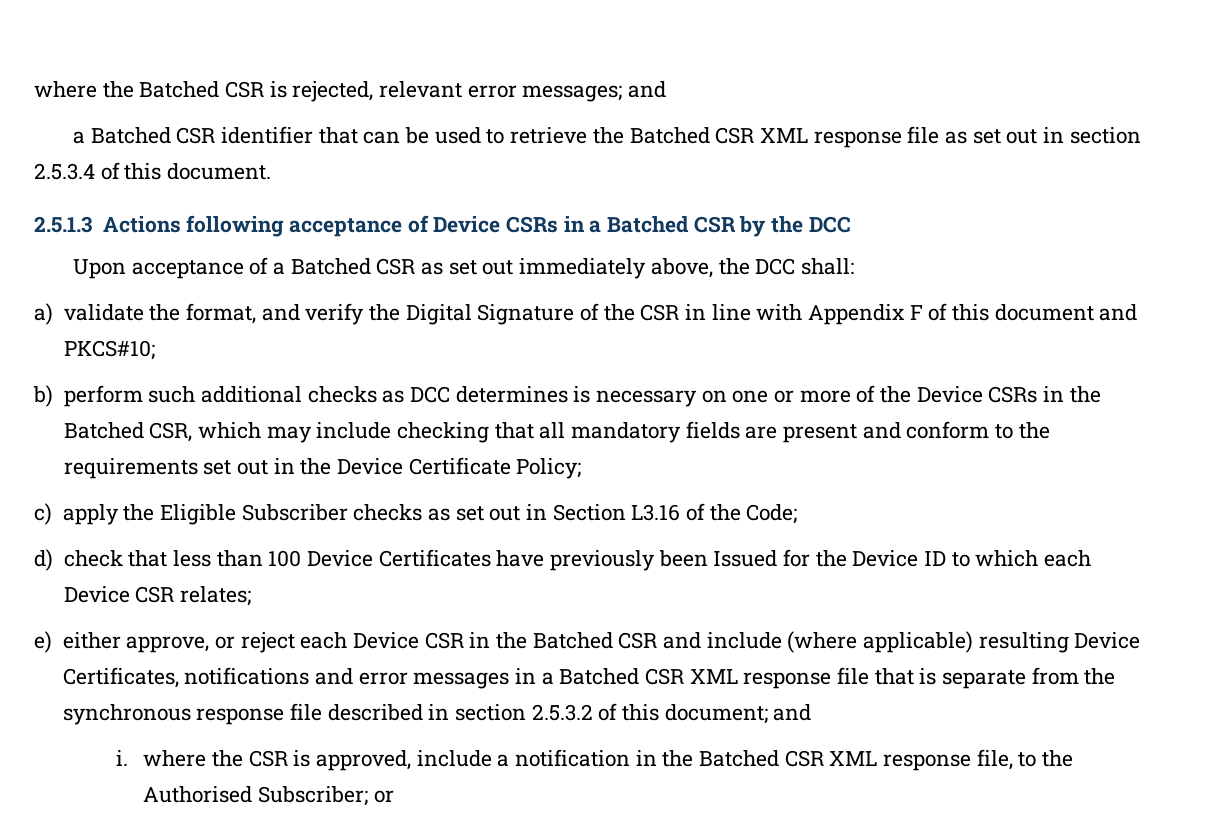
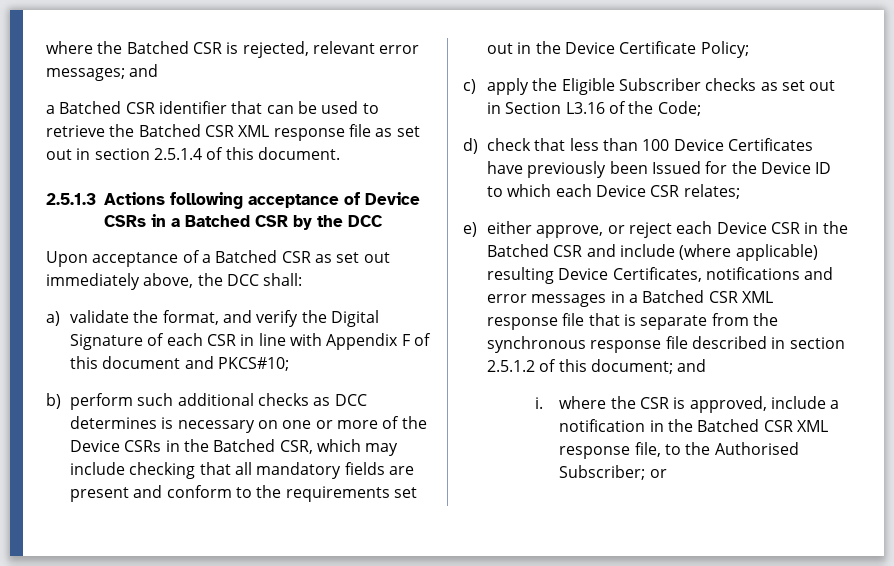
- a Batched CSR identifier that can be used to retrieve the Batched CSR XML response file as set out in section 2.5.3.4 of this document.
+ a Batched CSR identifier that can be used to retrieve the Batched CSR XML response file as set out in section 2.5.1.4 of this document.
- a) validate the format, and verify the Digital Signature of the CSR in line with Appendix F of this document and PKCS#10;
+ a) validate the format, and verify the Digital Signature of each CSR in line with Appendix F of this document and PKCS#10;
- e) either approve, or reject each Device CSR in the Batched CSR and include (where applicable) resulting Device Certificates, notifications and error messages in a Batched CSR XML response file that is separate from the synchronous response file described in section 2.5.3.2 of this document; and
+ e) either approve, or reject each Device CSR in the Batched CSR and include (where applicable) resulting Device Certificates, notifications and error messages in a Batched CSR XML response file that is separate from the synchronous response file described in section 2.5.1.2 of this document; and

